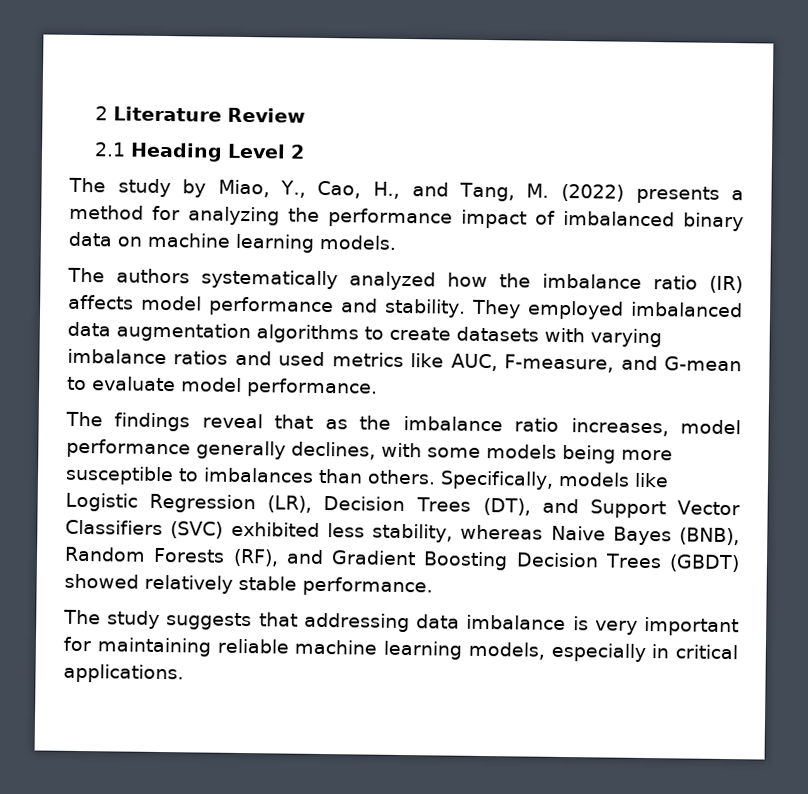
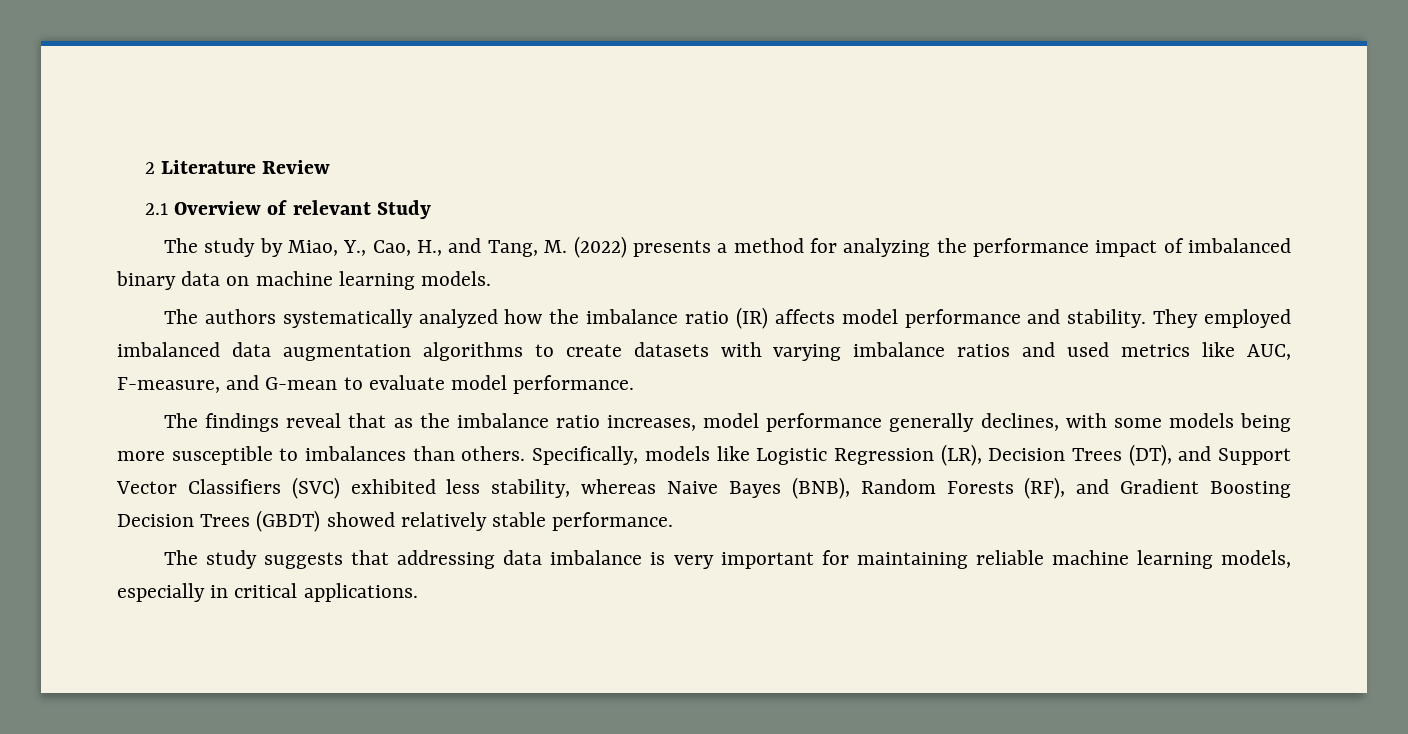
- 2.1 Heading Level 2
+ 2.1 Overview of relevant Study

